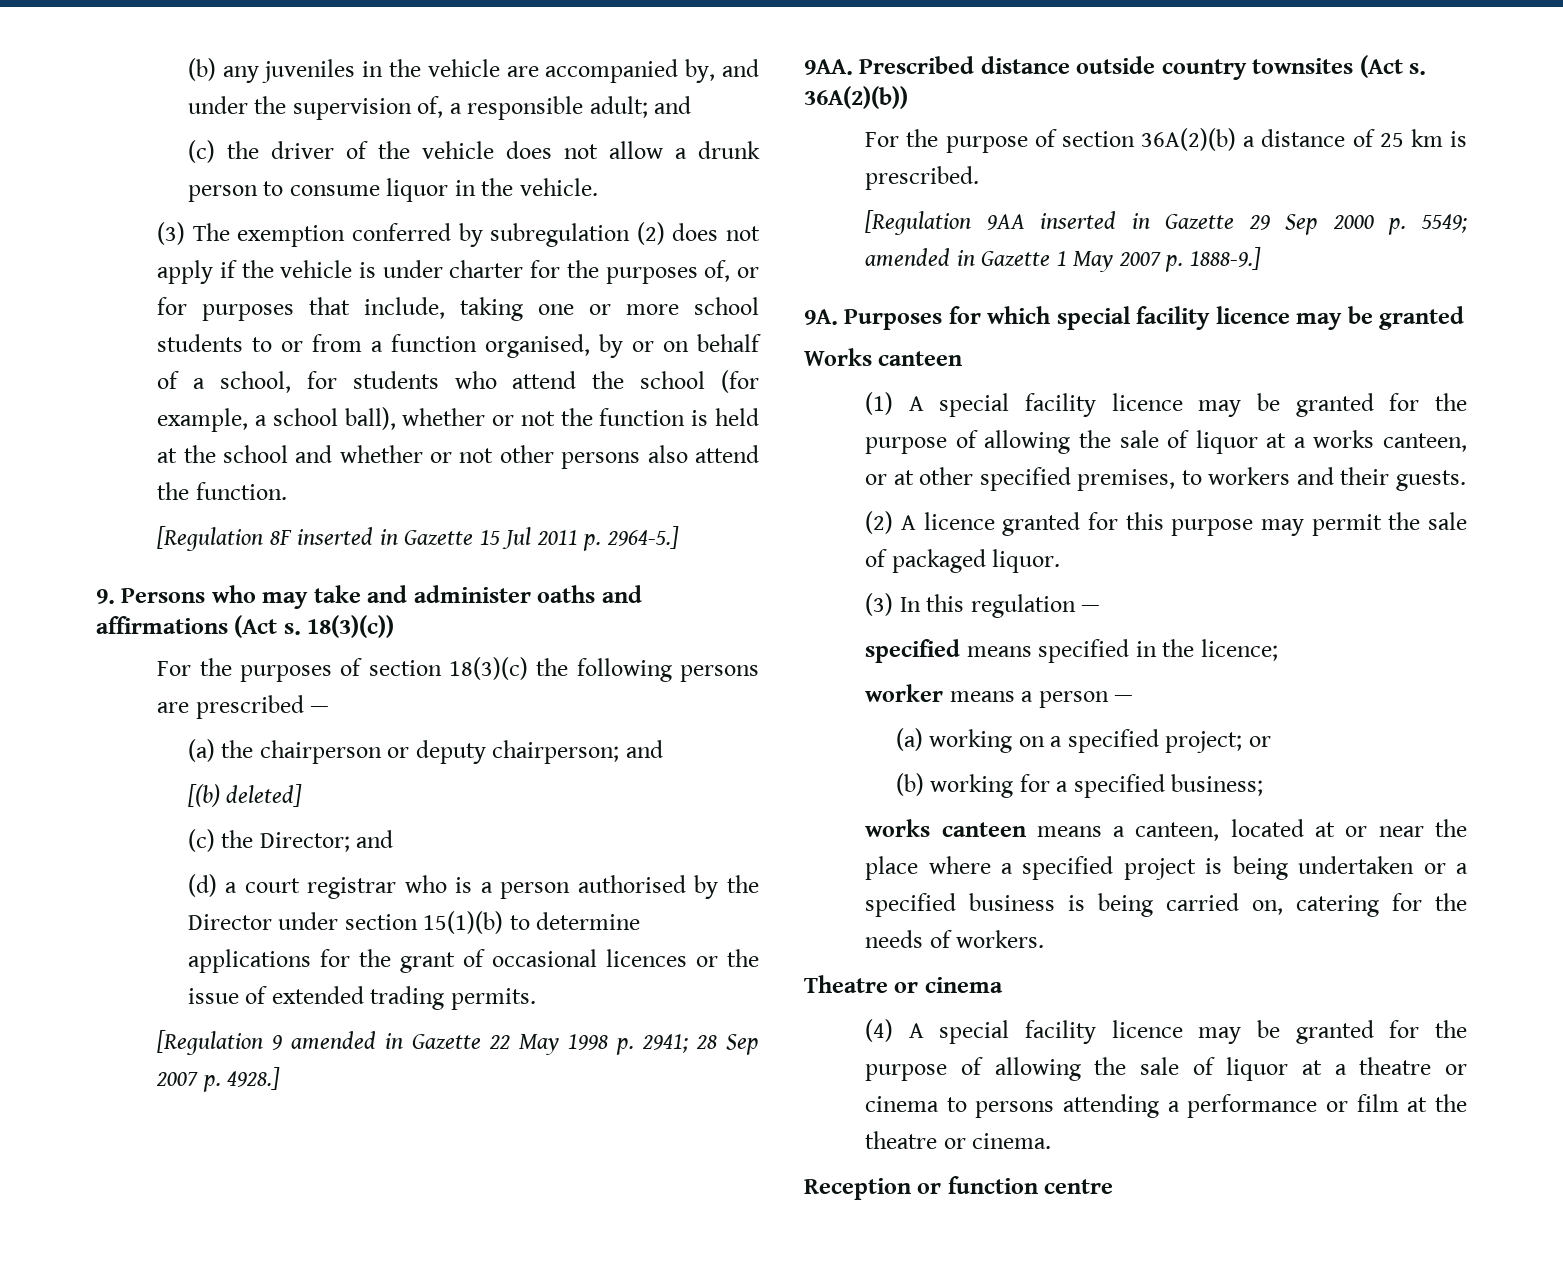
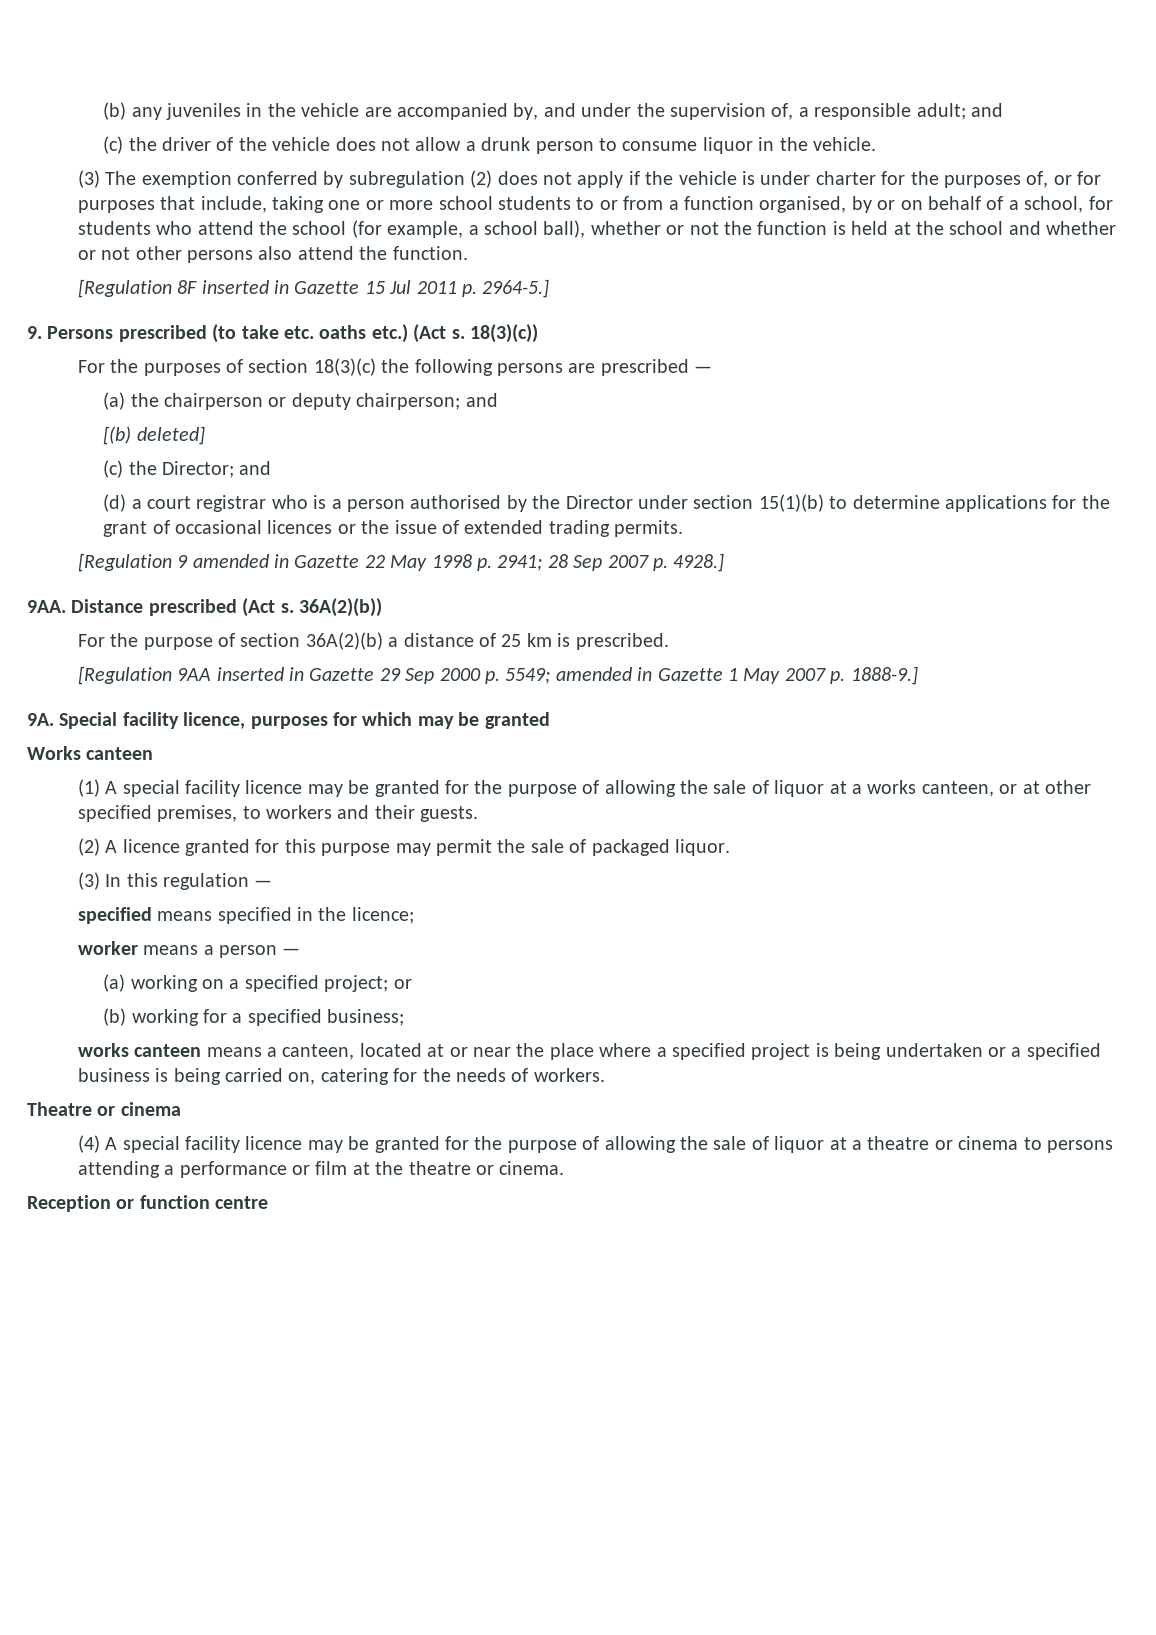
- 9. Persons who may take and administer oaths and affirmations (Act s.
+ 9. Persons prescribed (to take etc. oaths etc.) (Act s.
- Prescribed distance outside country townsites (Act s.
+ Distance prescribed (Act s.
- Purposes for which special facility licence may be granted
+ Special facility licence, purposes for which may be granted

